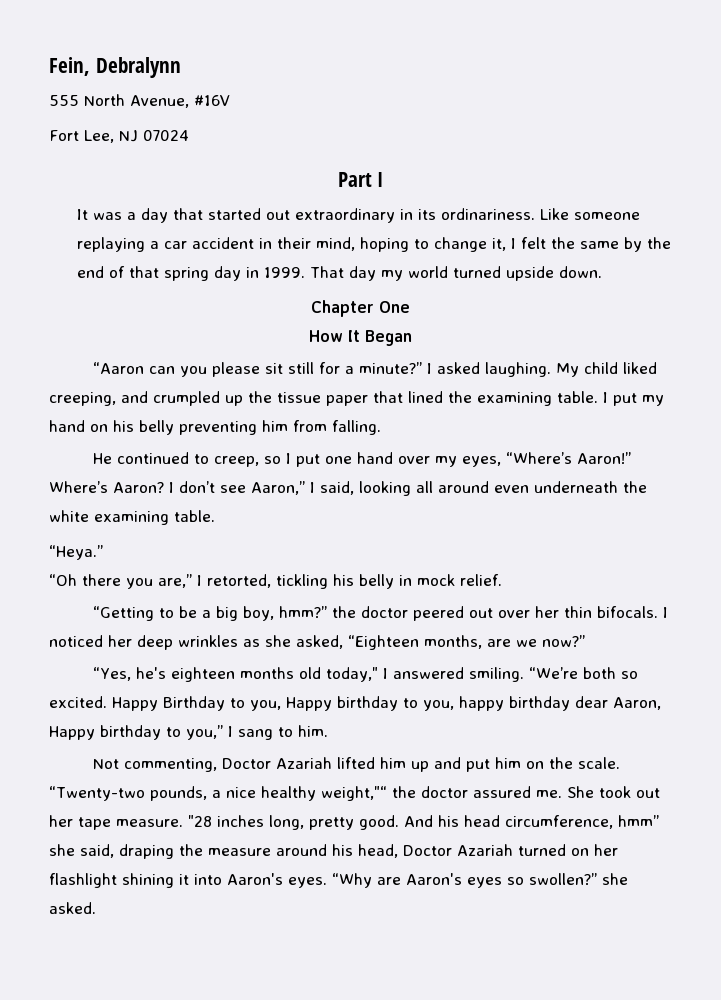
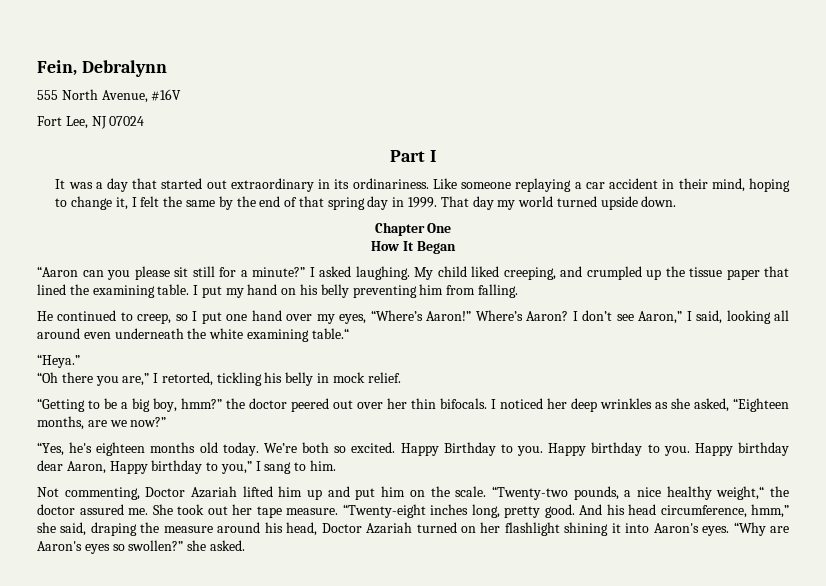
- I don’t see Aaron,” I said, looking all around even underneath the white examining table.
+ I don’t see Aaron,” I said, looking all around even underneath the white examining table.“
- “Yes, he's eighteen months old today," I answered smiling. “We’re both so excited.
+ “Yes, he's eighteen months old today. We’re both so excited.
- Happy Birthday to you, Happy birthday to you, happy birthday dear Aaron, Happy birthday to you,” I sang to him.
+ Happy Birthday to you. Happy birthday to you. Happy birthday dear Aaron, Happy birthday to you,” I sang to him.
- “Twenty-two pounds, a nice healthy weight,"“ the doctor assured me.
+ “Twenty-two pounds, a nice healthy weight,“ the doctor assured me.
- "28 inches long, pretty good.
+ “Twenty-eight inches long, pretty good.
- And his head circumference, hmm” she said, draping the measure around his head, Doctor Azariah turned on her flashlight shining it into Aaron's eyes.
+ And his head circumference, hmm,” she said, draping the measure around his head, Doctor Azariah turned on her flashlight shining it into Aaron's eyes.

